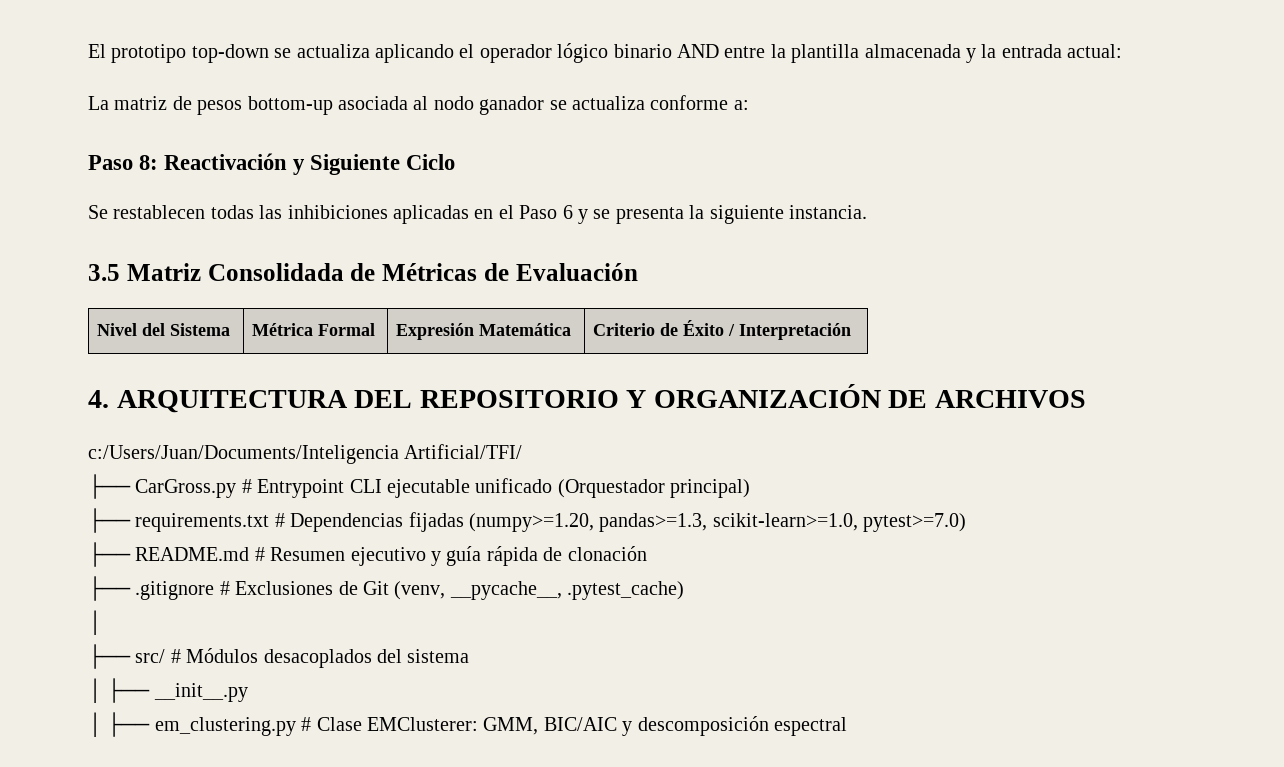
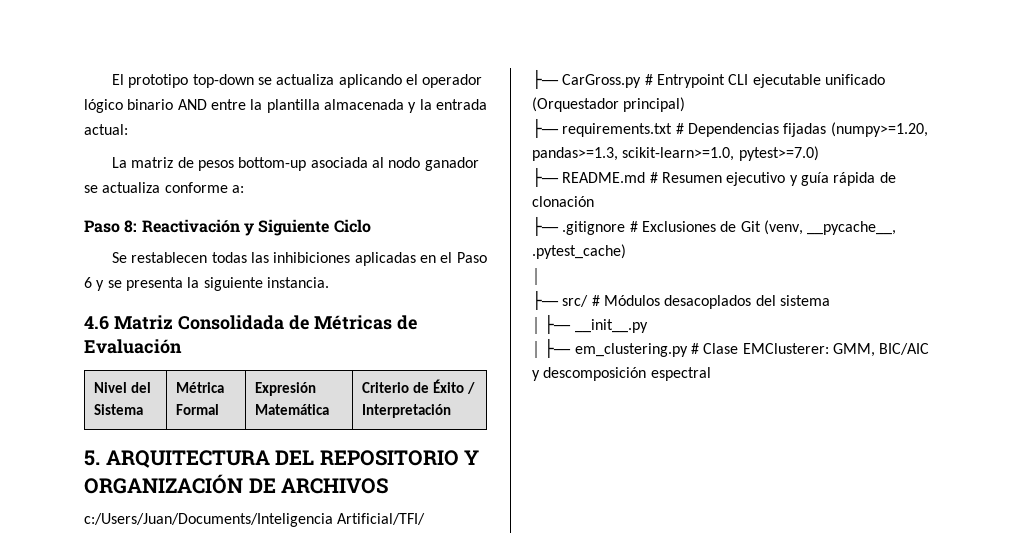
- 3.5 Matriz Consolidada de Métricas de Evaluación
+ 4.6 Matriz Consolidada de Métricas de Evaluación
- 4. ARQUITECTURA DEL REPOSITORIO Y ORGANIZACIÓN DE ARCHIVOS
+ 5. ARQUITECTURA DEL REPOSITORIO Y ORGANIZACIÓN DE ARCHIVOS

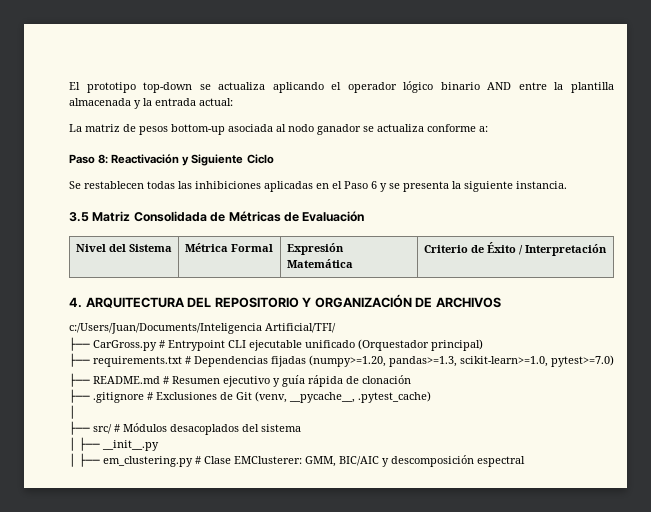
- 4.6 Matriz Consolidada de Métricas de Evaluación
+ 3.5 Matriz Consolidada de Métricas de Evaluación
- 5. ARQUITECTURA DEL REPOSITORIO Y ORGANIZACIÓN DE ARCHIVOS
+ 4. ARQUITECTURA DEL REPOSITORIO Y ORGANIZACIÓN DE ARCHIVOS

